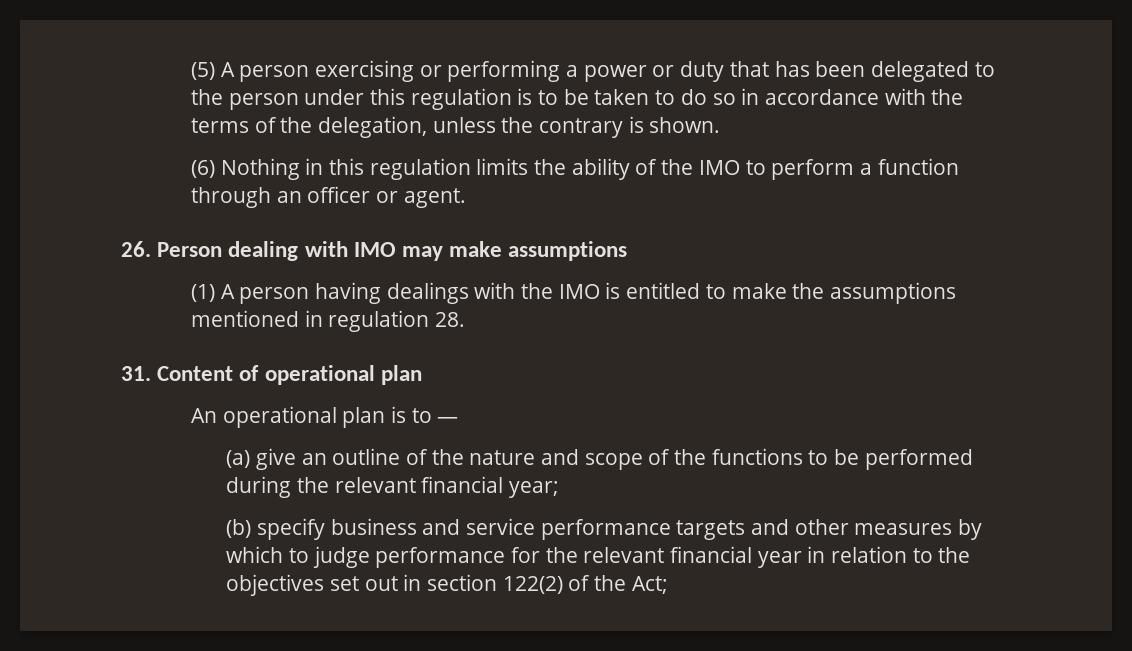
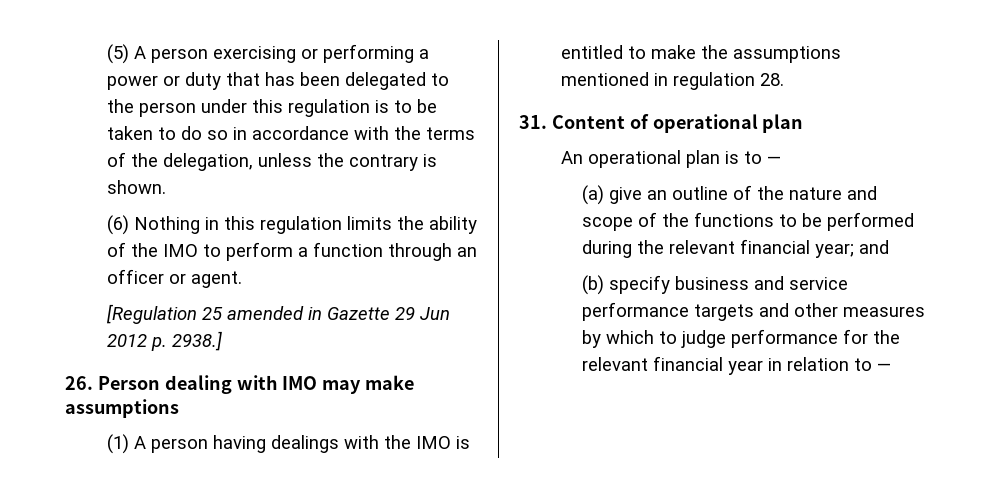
+ [Regulation 25 amended in Gazette 29 Jun 2012 p. 2938.]
- (a) give an outline of the nature and scope of the functions to be performed during the relevant financial year;
+ (a) give an outline of the nature and scope of the functions to be performed during the relevant financial year; and
- (b) specify business and service performance targets and other measures by which to judge performance for the relevant financial year in relation to the objectives set out in section 122(2) of the Act;
+ (b) specify business and service performance targets and other measures by which to judge performance for the relevant financial year in relation to —

